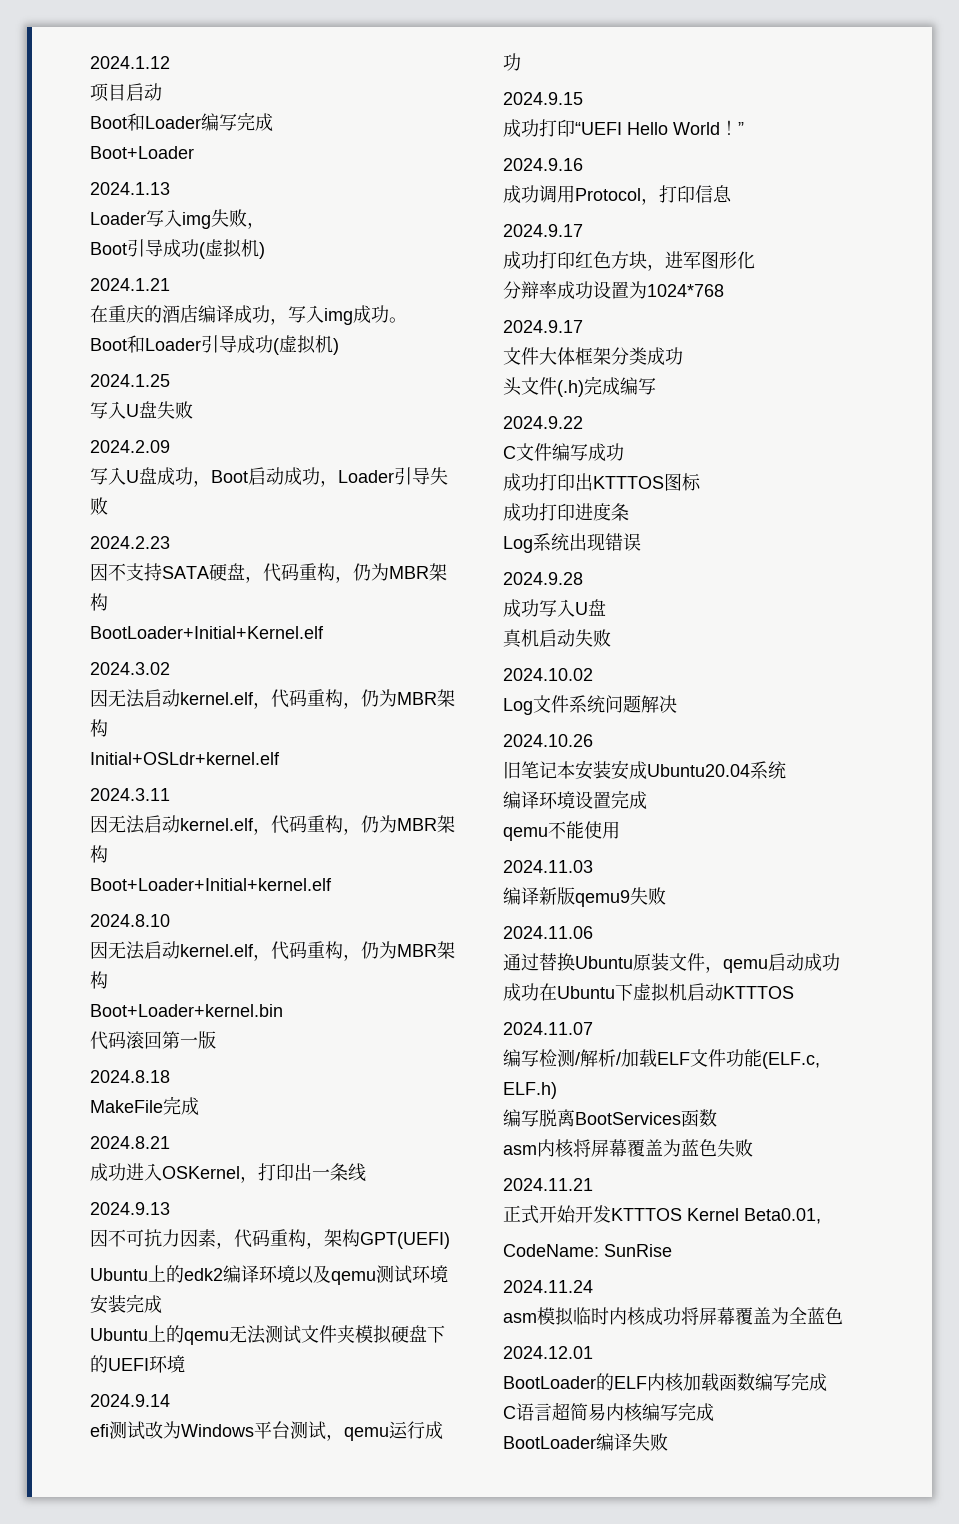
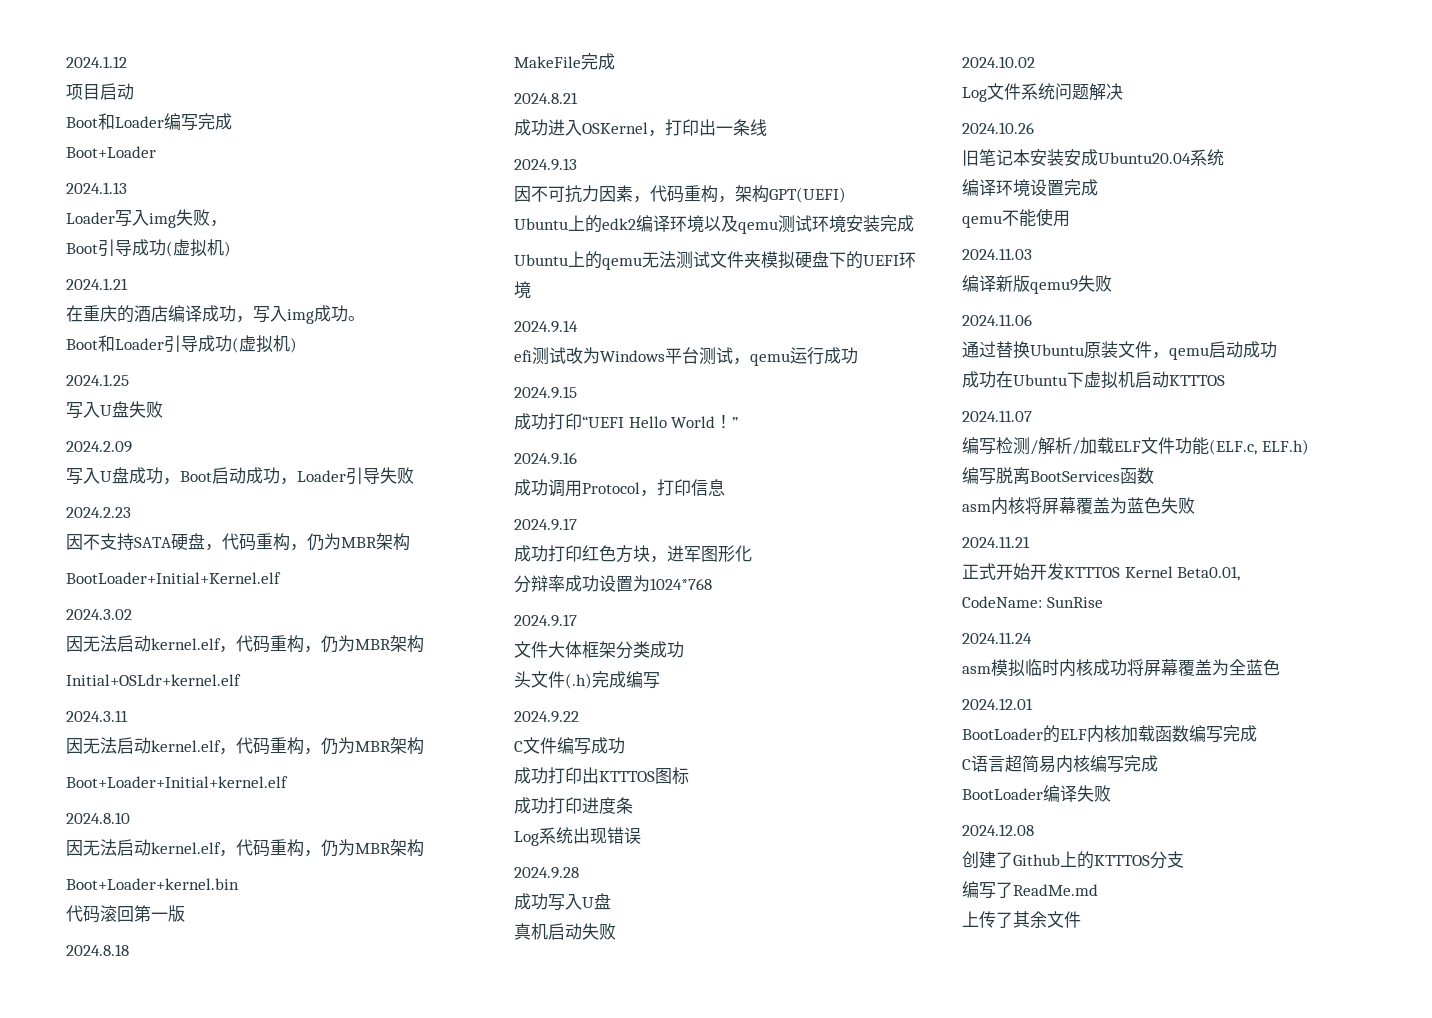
+ 2024.12.08
+ 创建了Github上的KTTTOS分支
+ 编写了ReadMe.md
+ 上传了其余文件

